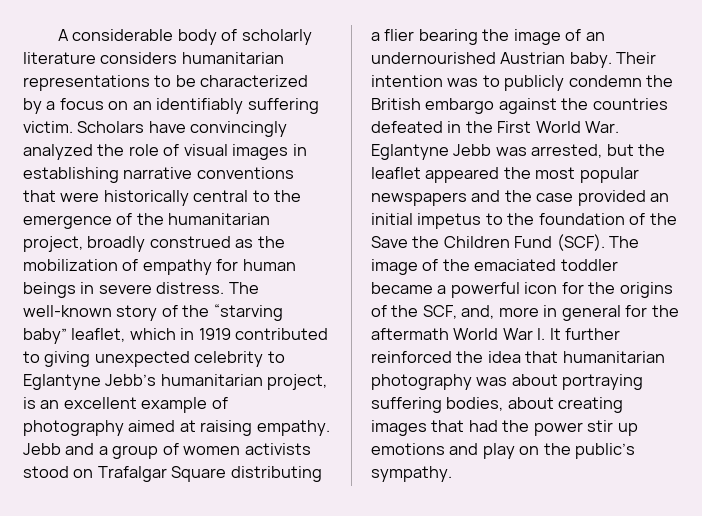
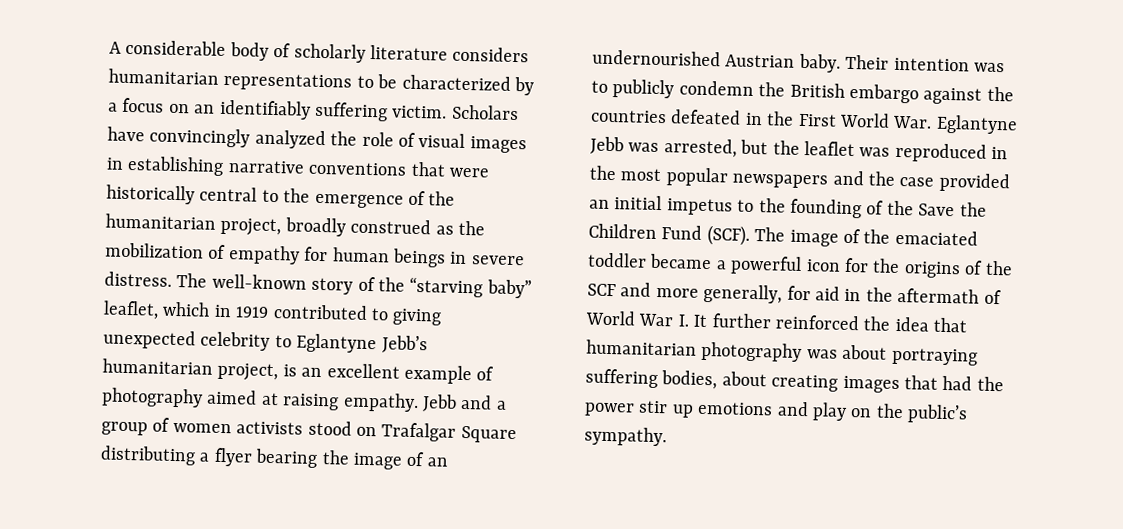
- Jebb and a group of women activists stood on Trafalgar Square distributing a flier bearing the image of an undernourished Austrian baby.
+ Jebb and a group of women activists stood on Trafalgar Square distributing a flyer bearing the image of an undernourished Austrian baby.
- Their intention was to publicly condemn the British embargo against the countries defeated in the First World War. Eglantyne Jebb was arrested, but the leaflet appeared the most popular newspapers and the case provided an initial impetus to the foundation of the Save the Children Fund (SCF).
+ Their intention was to publicly condemn the British embargo against the countries defeated in the First World War. Eglantyne Jebb was arrested, but the leaflet was reproduced in the most popular newspapers and the case provided an initial impetus to the founding of the Save the Children Fund (SCF).
- The image of the emaciated toddler became a powerful icon for the origins of the SCF, and, more in general for the aftermath World War I. It further reinforced the idea that humanitarian photography was about portraying suffering bodies, about creating images that had the power stir up emotions and play on the public’s sympathy.
+ The image of the emaciated toddler became a powerful icon for the origins of the SCF and more generally, for aid in the aftermath of World War I. It further reinforced the idea that humanitarian photography was about portraying suffering bodies, about creating images that had the power stir up emotions and play on the public’s sympathy.

